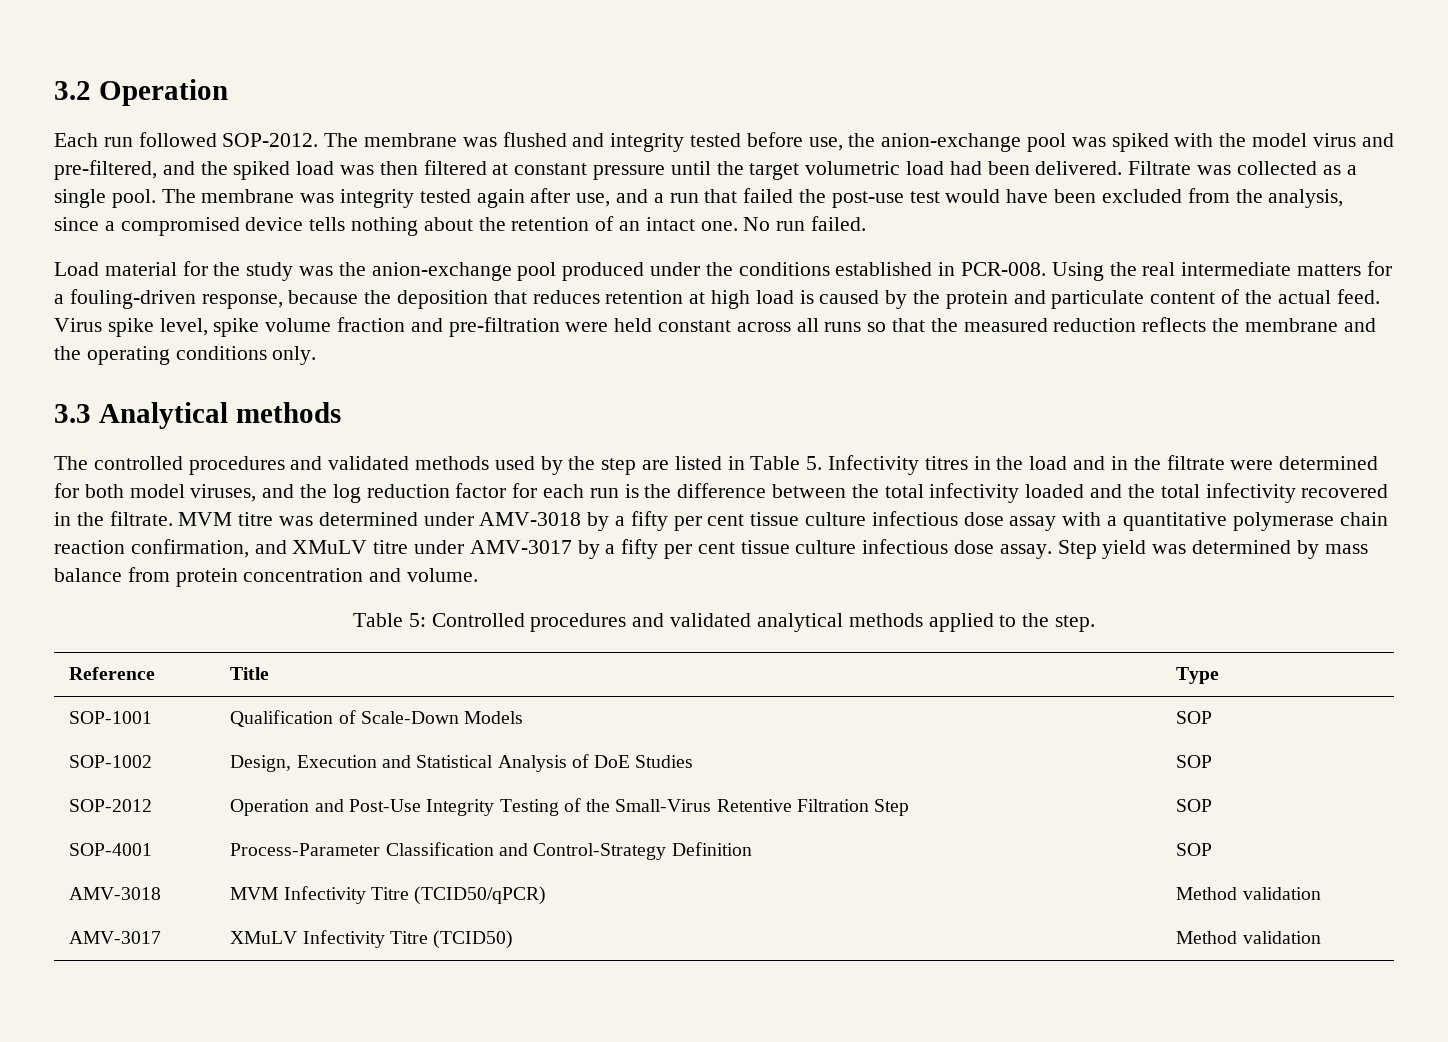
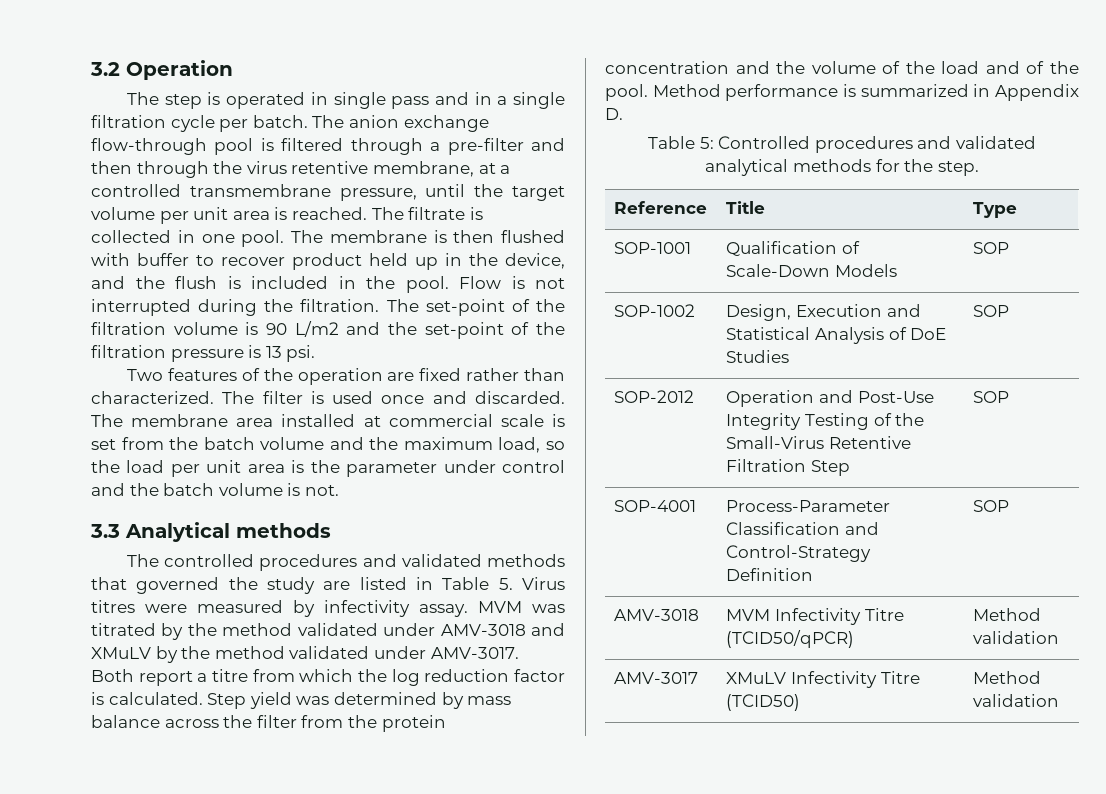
- Each run followed SOP-2012. The membrane was flushed and integrity tested before use, the anion-exchange pool was spiked with the model virus and pre-filtered, and the spiked load was then filtered at constant pressure until the target volumetric load had been delivered. Filtrate was collected as a single pool. The membrane was integrity tested again after use, and a run that failed the post-use test would have been excluded from the analysis, since a compromised device tells nothing about the retention of an intact one. No run failed.
- Load material for the study was the anion-exchange pool produced under the conditions established in PCR-008. Using the real intermediate matters for a fouling-driven response, because the deposition that reduces retention at high load is caused by the protein and particulate content of the actual feed. Virus spike level, spike volume fraction and pre-filtration were held constant across all runs so that the measured reduction reflects the membrane and the operating conditions only.
+ The step is operated in single pass and in a single filtration cycle per batch. The anion exchange flow-through pool is filtered through a pre-filter and then through the virus retentive membrane, at a controlled transmembrane pressure, until the target volume per unit area is reached. The filtrate is collected in one pool. The membrane is then flushed with buffer to recover product held up in the device, and the flush is included in the pool. Flow is not interrupted during the filtration. The set-point of the filtration volume is 90 L/m2 and the set-point of the filtration pressure is 13 psi.
+ Two features of the operation are fixed rather than characterized. The filter is used once and discarded. The membrane area installed at commercial scale is set from the batch volume and the maximum load, so the load per unit area is the parameter under control and the batch volume is not.
- The controlled procedures and validated methods used by the step are listed in Table 5. Infectivity titres in the load and in the filtrate were determined for both model viruses, and the log reduction factor for each run is the difference between the total infectivity loaded and the total infectivity recovered in the filtrate. MVM titre was determined under AMV-3018 by a fifty per cent tissue culture infectious dose assay with a quantitative polymerase chain reaction confirmation, and XMuLV titre under AMV-3017 by a fifty per cent tissue culture infectious dose assay.
+ The controlled procedures and validated methods that governed the study are listed in Table 5. Virus titres were measured by infectivity assay. MVM was titrated by the method validated under AMV-3018 and XMuLV by the method validated under AMV-3017. Both report a titre from which the log reduction factor is calculated.
- Step yield was determined by mass balance from protein concentration and volume.
+ Step yield was determined by mass balance across the filter from the protein concentration and the volume of the load and of the pool. Method performance is summarized in Appendix D.
- Table 5: Controlled procedures and validated analytical methods applied to the step.
+ Table 5: Controlled procedures and validated analytical methods for the step.

